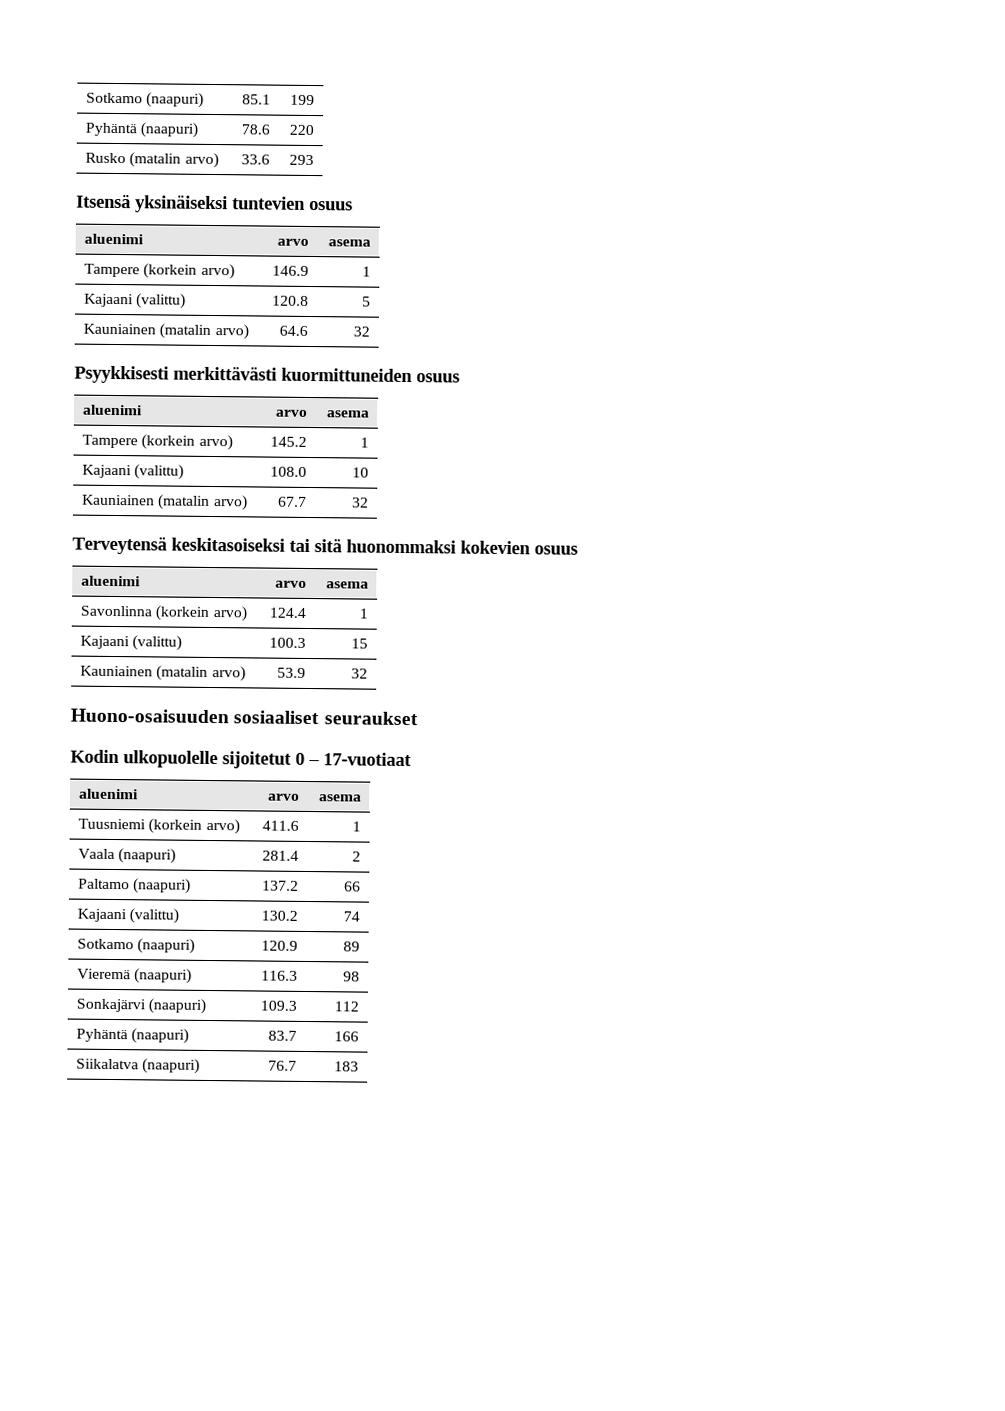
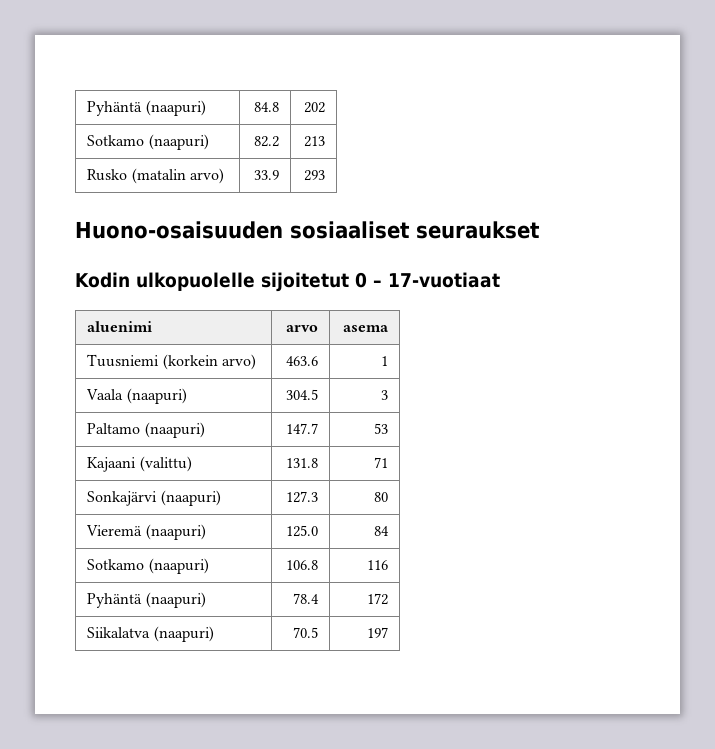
- Sotkamo (naapuri) | 85.1 | 199
- Pyhäntä (naapuri) | 78.6 | 220
+ Pyhäntä (naapuri) | 84.8 | 202
+ Sotkamo (naapuri) | 82.2 | 213
- Rusko (matalin arvo) | 33.6 | 293
+ Rusko (matalin arvo) | 33.9 | 293
- Itsensä yksinäiseksi tuntevien osuus
- aluenimi | arvo | asema
- Tampere (korkein arvo) | 146.9 | 1
- Kajaani (valittu) | 120.8 | 5
- Kauniainen (matalin arvo) | 64.6 | 32
- Psyykkisesti merkittävästi kuormittuneiden osuus
- aluenimi | arvo | asema
- Tampere (korkein arvo) | 145.2 | 1
- Kajaani (valittu) | 108.0 | 10
- Kauniainen (matalin arvo) | 67.7 | 32
- Terveytensä keskitasoiseksi tai sitä huonommaksi kokevien osuus
- aluenimi | arvo | asema
- Savonlinna (korkein arvo) | 124.4 | 1
- Kajaani (valittu) | 100.3 | 15
- Kauniainen (matalin arvo) | 53.9 | 32
- Tuusniemi (korkein arvo) | 411.6 | 1
+ Tuusniemi (korkein arvo) | 463.6 | 1
- Vaala (naapuri) | 281.4 | 2
+ Vaala (naapuri) | 304.5 | 3
- Paltamo (naapuri) | 137.2 | 66
- Kajaani (valittu) | 130.2 | 74
- Sotkamo (naapuri) | 120.9 | 89
- Vieremä (naapuri) | 116.3 | 98
- Sonkajärvi (naapuri) | 109.3 | 112
- Pyhäntä (naapuri) | 83.7 | 166
+ Paltamo (naapuri) | 147.7 | 53
+ Kajaani (valittu) | 131.8 | 71
+ Sonkajärvi (naapuri) | 127.3 | 80
+ Vieremä (naapuri) | 125.0 | 84
+ Sotkamo (naapuri) | 106.8 | 116
+ Pyhäntä (naapuri) | 78.4 | 172
- Siikalatva (naapuri) | 76.7 | 183
+ Siikalatva (naapuri) | 70.5 | 197

